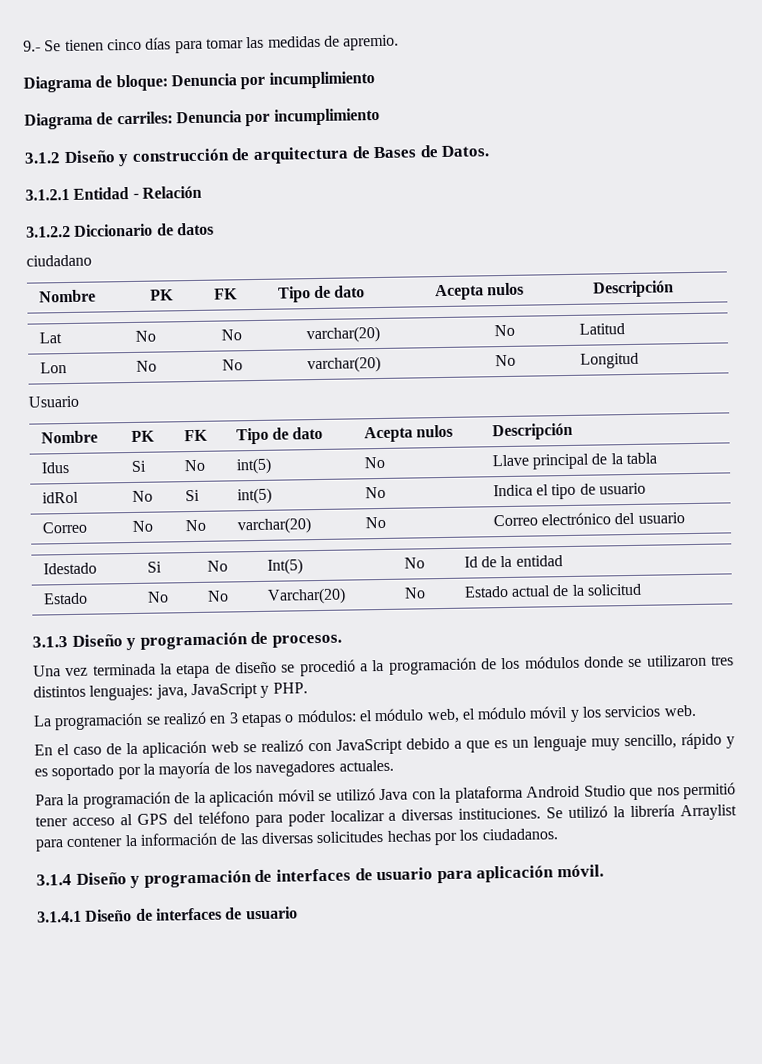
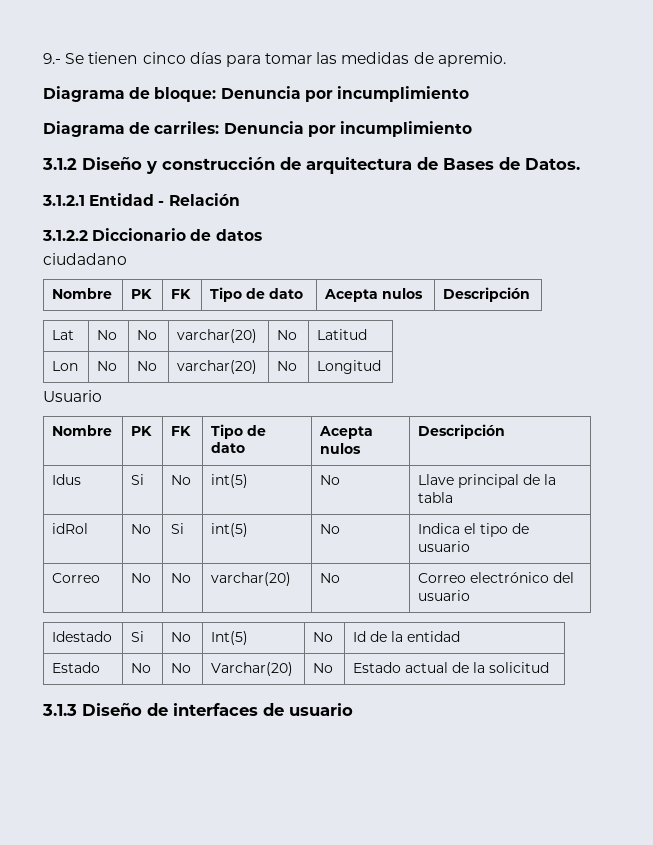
- 3.1.3 Diseño y programación de procesos.
- Una vez terminada la etapa de diseño se procedió a la programación de los módulos donde se utilizaron tres distintos lenguajes: java, JavaScript y PHP.
- La programación se realizó en 3 etapas o módulos: el módulo web, el módulo móvil y los servicios web.
- En el caso de la aplicación web se realizó con JavaScript debido a que es un lenguaje muy sencillo, rápido y es soportado por la mayoría de los navegadores actuales.
- Para la programación de la aplicación móvil se utilizó Java con la plataforma Android Studio que nos permitió tener acceso al GPS del teléfono para poder localizar a diversas instituciones. Se utilizó la librería Arraylist para contener la información de las diversas solicitudes hechas por los ciudadanos.
- 3.1.4 Diseño y programación de interfaces de usuario para aplicación móvil.
- 3.1.4.1 Diseño de interfaces de usuario
+ 3.1.3 Diseño de interfaces de usuario

